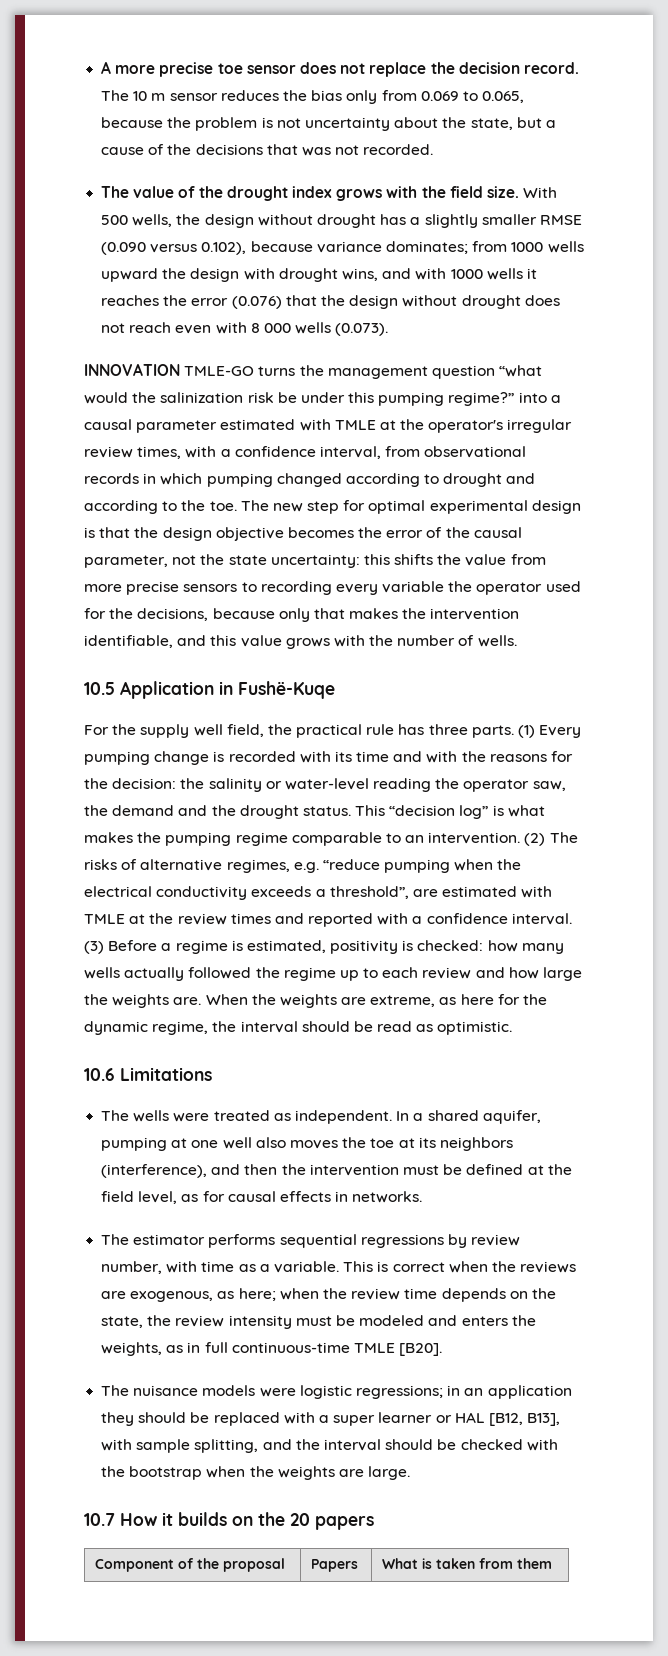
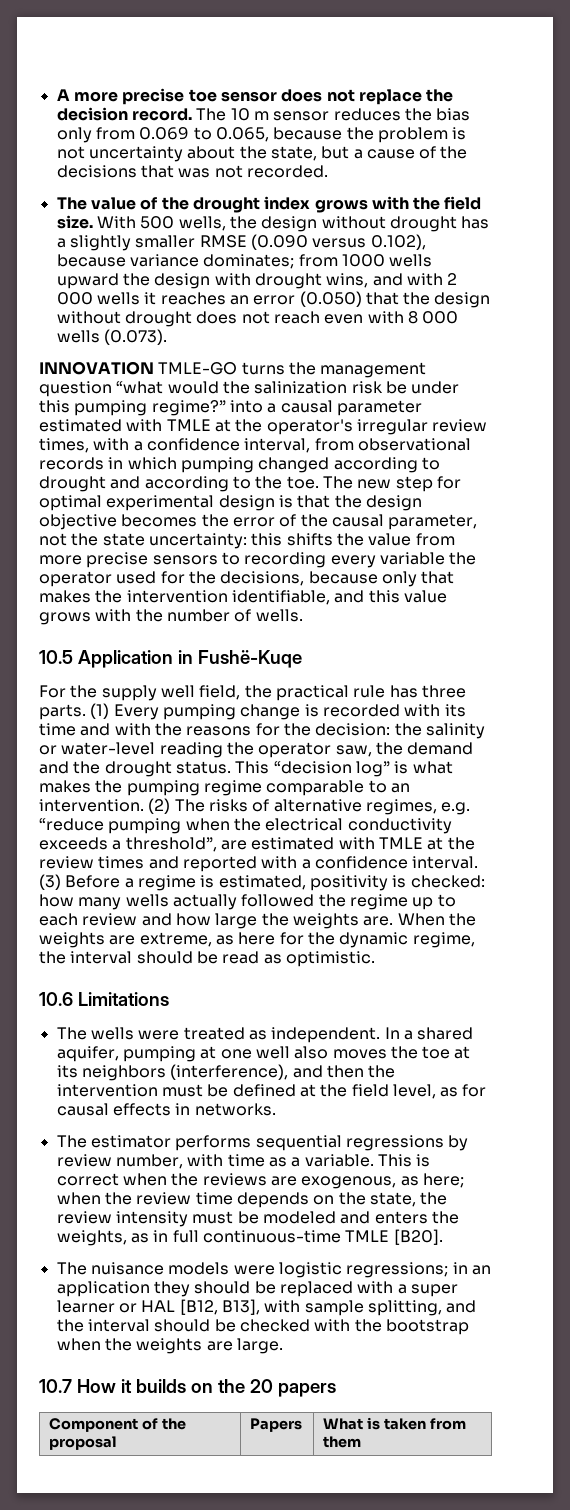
- With 500 wells, the design without drought has a slightly smaller RMSE (0.090 versus 0.102), because variance dominates; from 1000 wells upward the design with drought wins, and with 1000 wells it reaches the error (0.076) that the design without drought does not reach even with 8 000 wells (0.073).
+ With 500 wells, the design without drought has a slightly smaller RMSE (0.090 versus 0.102), because variance dominates; from 1000 wells upward the design with drought wins, and with 2 000 wells it reaches an error (0.050) that the design without drought does not reach even with 8 000 wells (0.073).

